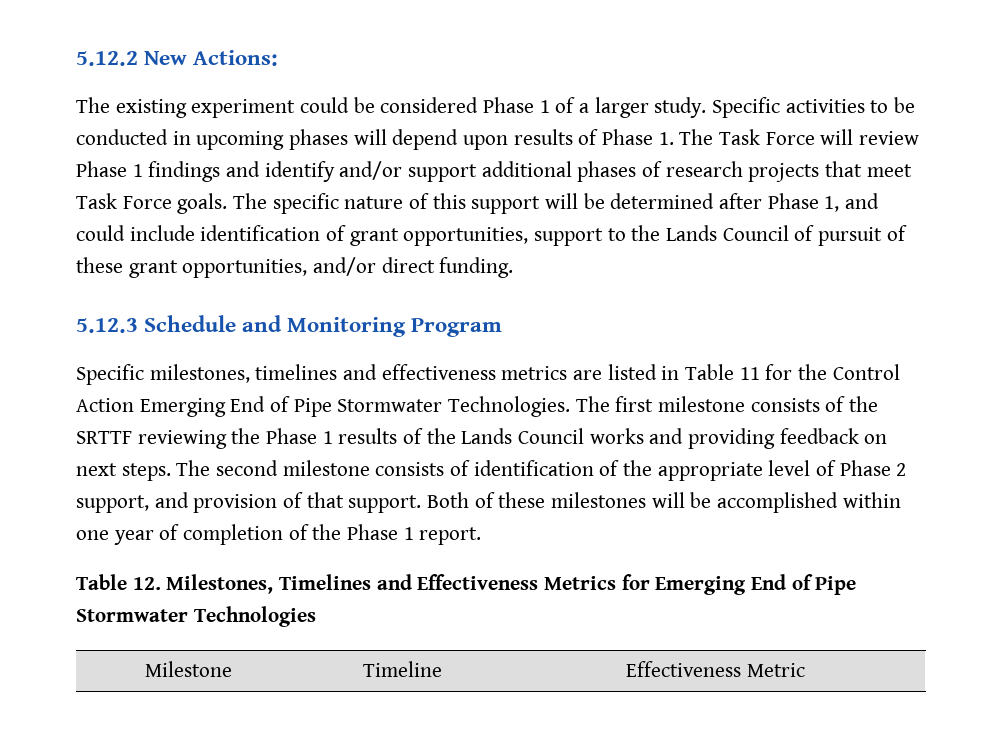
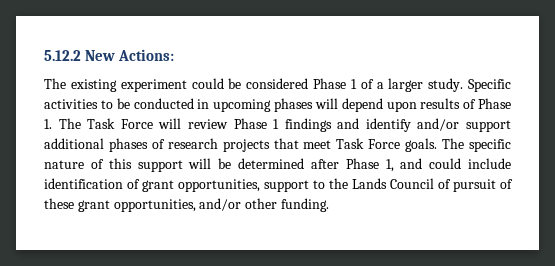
- The specific nature of this support will be determined after Phase 1, and could include identification of grant opportunities, support to the Lands Council of pursuit of these grant opportunities, and/or direct funding.
+ The specific nature of this support will be determined after Phase 1, and could include identification of grant opportunities, support to the Lands Council of pursuit of these grant opportunities, and/or other funding.
- 5.12.3 Schedule and Monitoring Program
- Specific milestones, timelines and effectiveness metrics are listed in Table 11 for the Control Action Emerging End of Pipe Stormwater Technologies. The first milestone consists of the SRTTF reviewing the Phase 1 results of the Lands Council works and providing feedback on next steps. The second milestone consists of identification of the appropriate level of Phase 2 support, and provision of that support. Both of these milestones will be accomplished within one year of completion of the Phase 1 report.
- Table 12. Milestones, Timelines and Effectiveness Metrics for Emerging End of Pipe Stormwater Technologies
- Milestone | Timeline | Effectiveness Metric

